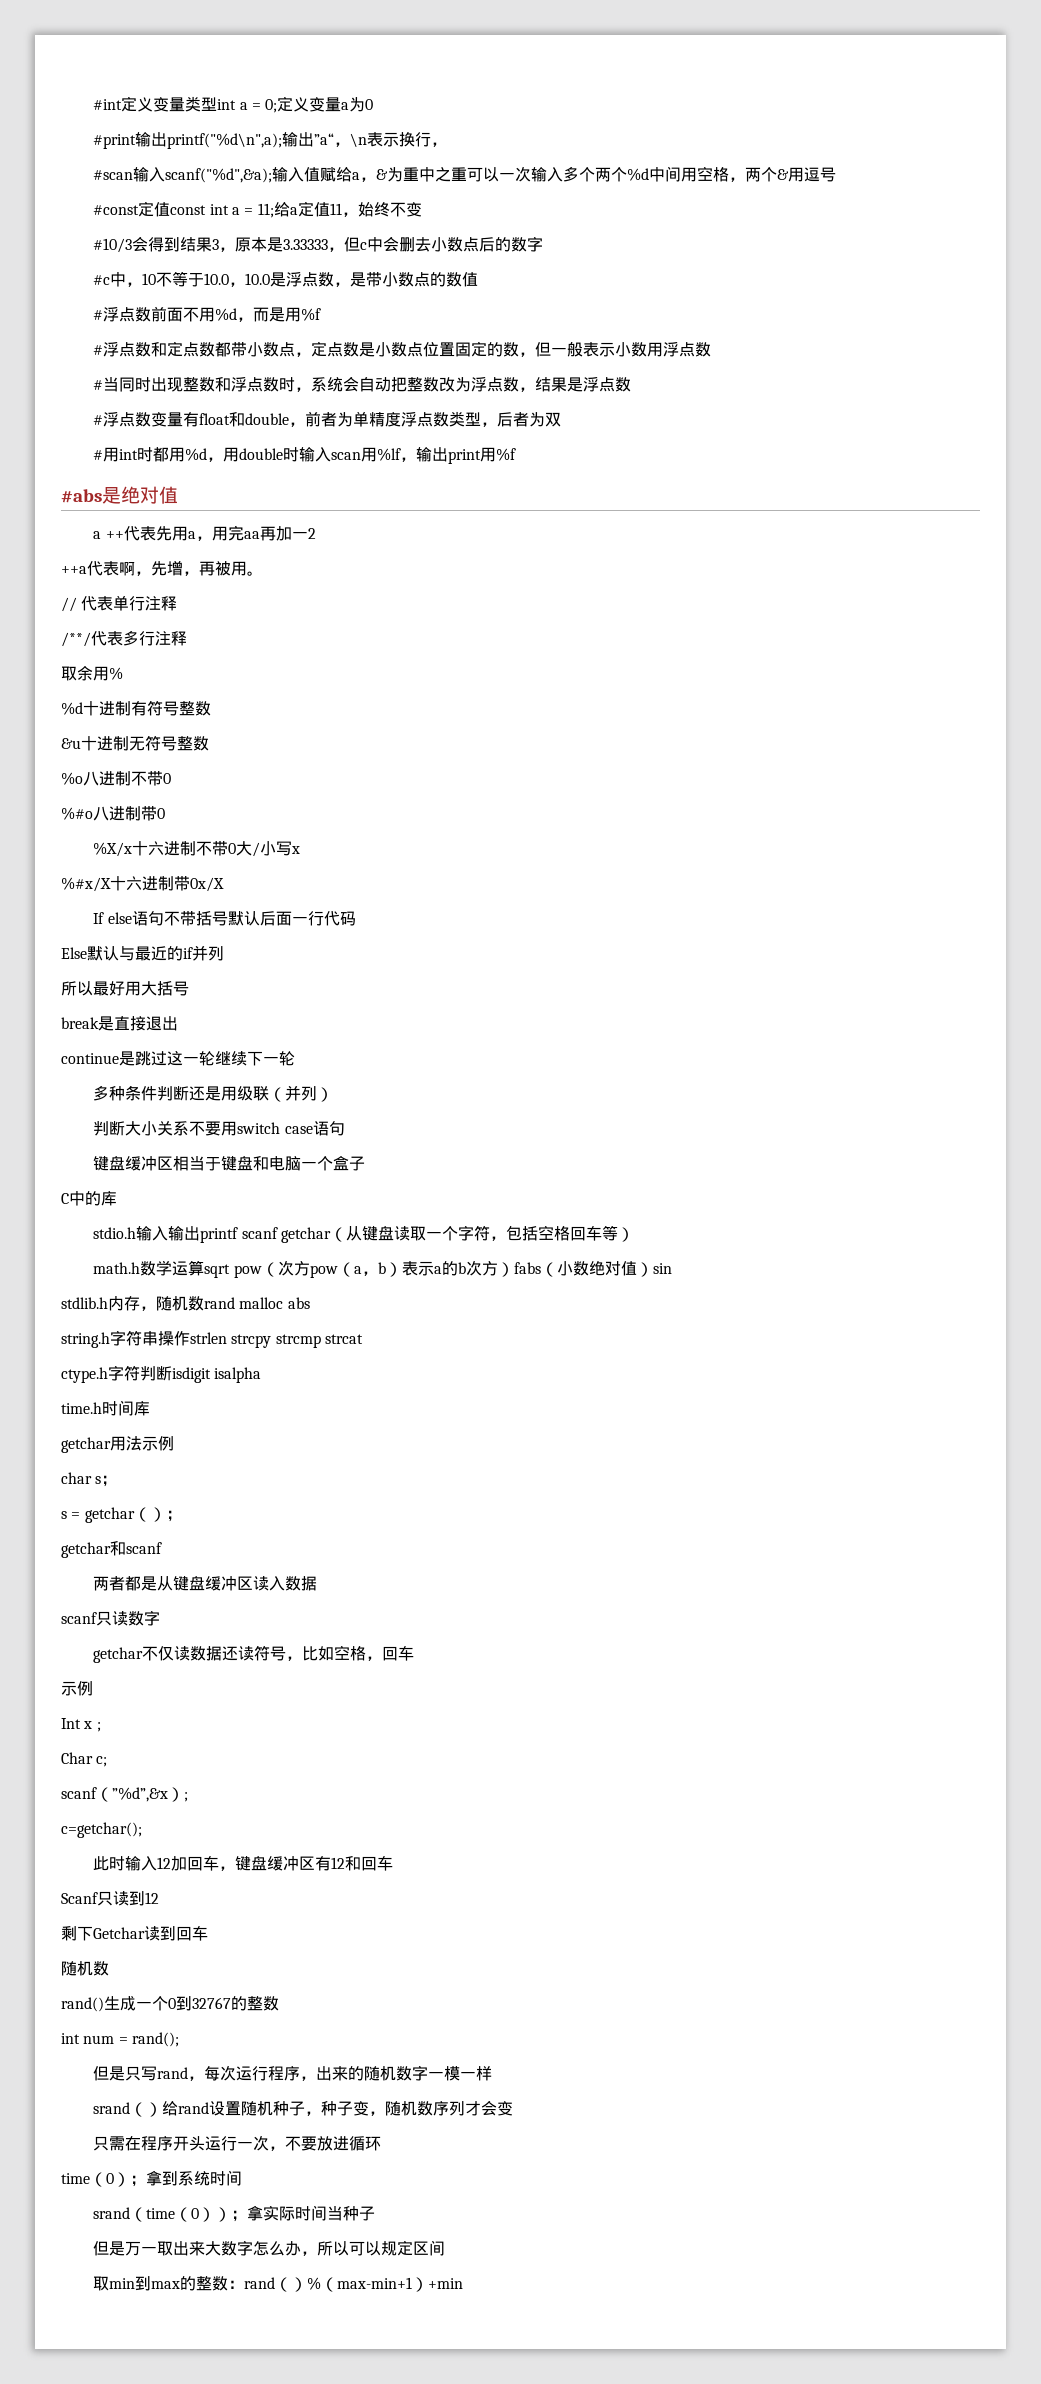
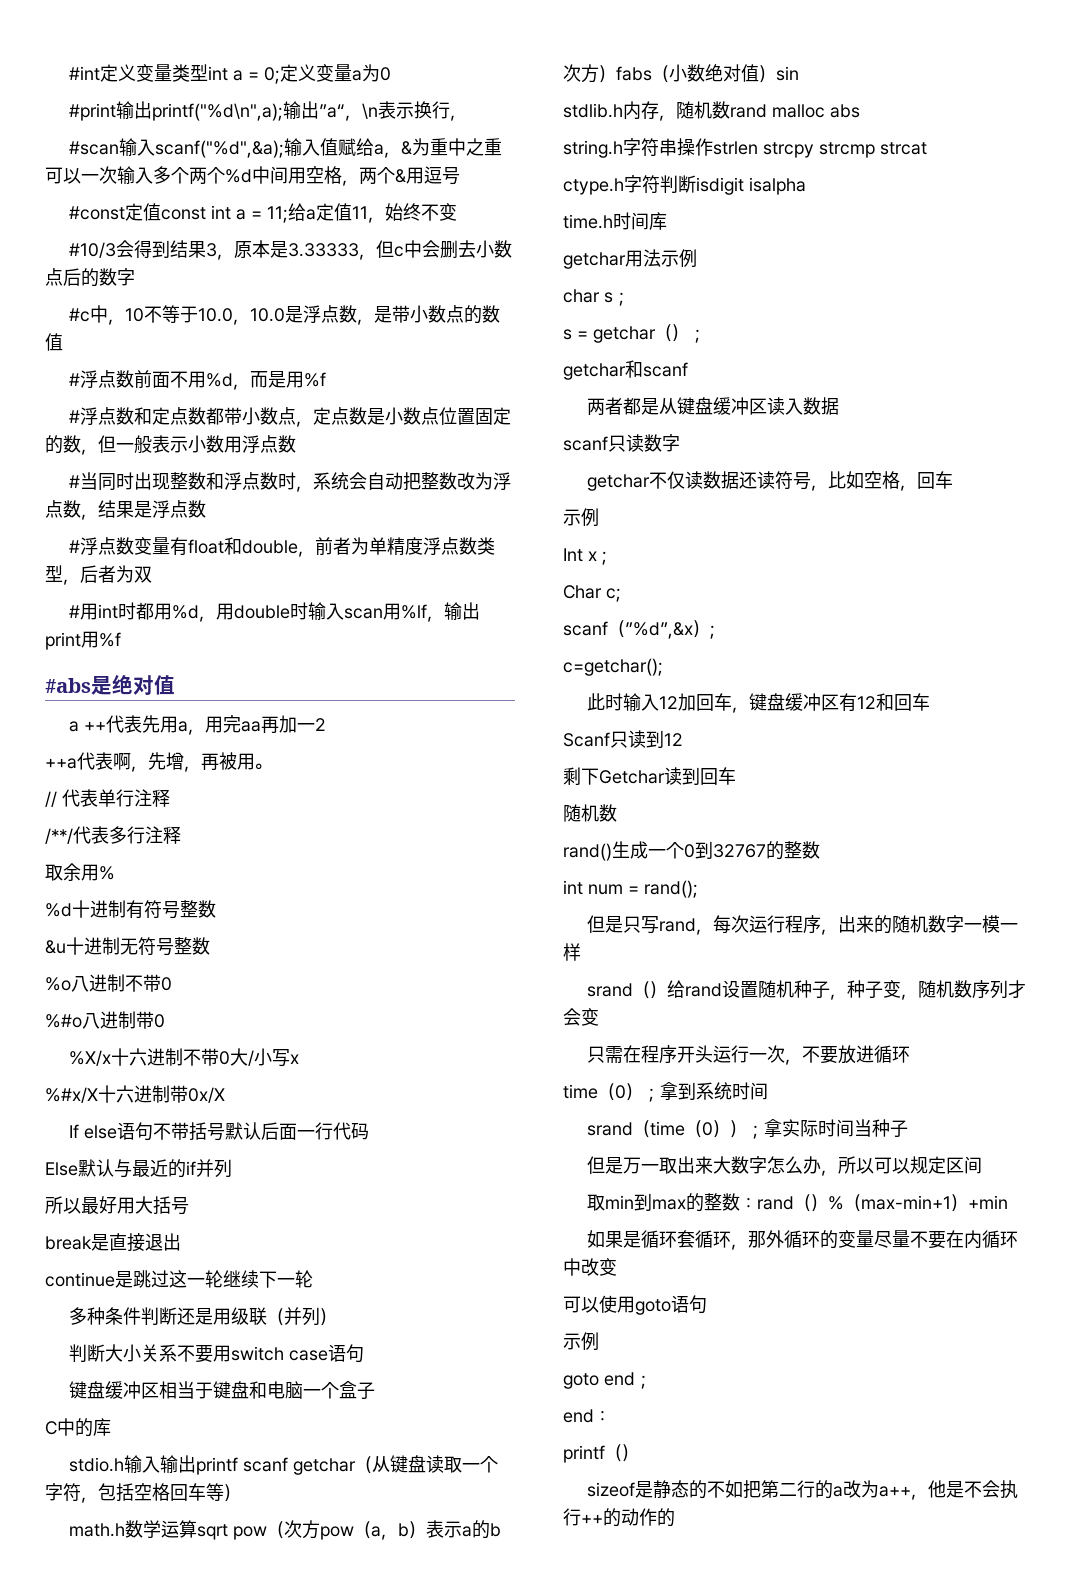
+ 如果是循环套循环，那外循环的变量尽量不要在内循环中改变
+ 可以使用goto语句
+ 示例
+ goto end；
+ end：
+ printf（）
+ sizeof是静态的不如把第二行的a改为a++，他是不会执行++的动作的

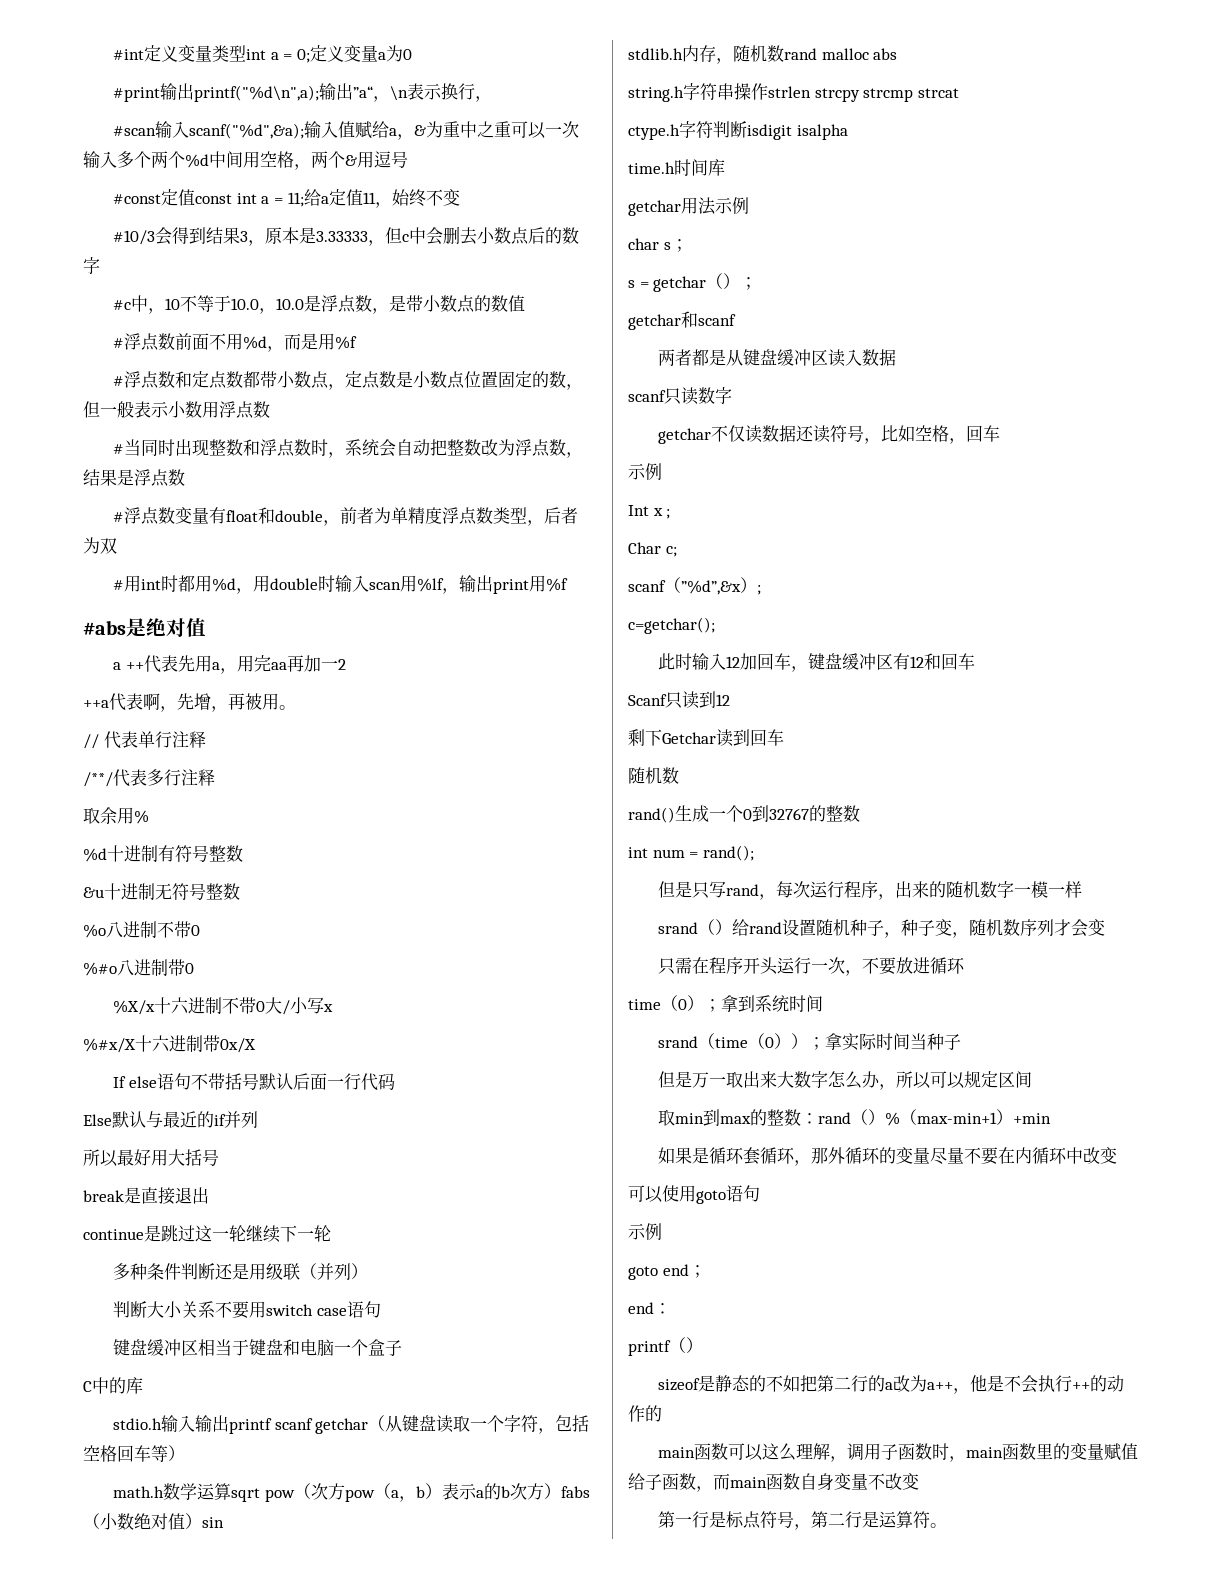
+ main函数可以这么理解，调用子函数时，main函数里的变量赋值给子函数，而main函数自身变量不改变
+ 第一行是标点符号，第二行是运算符。

